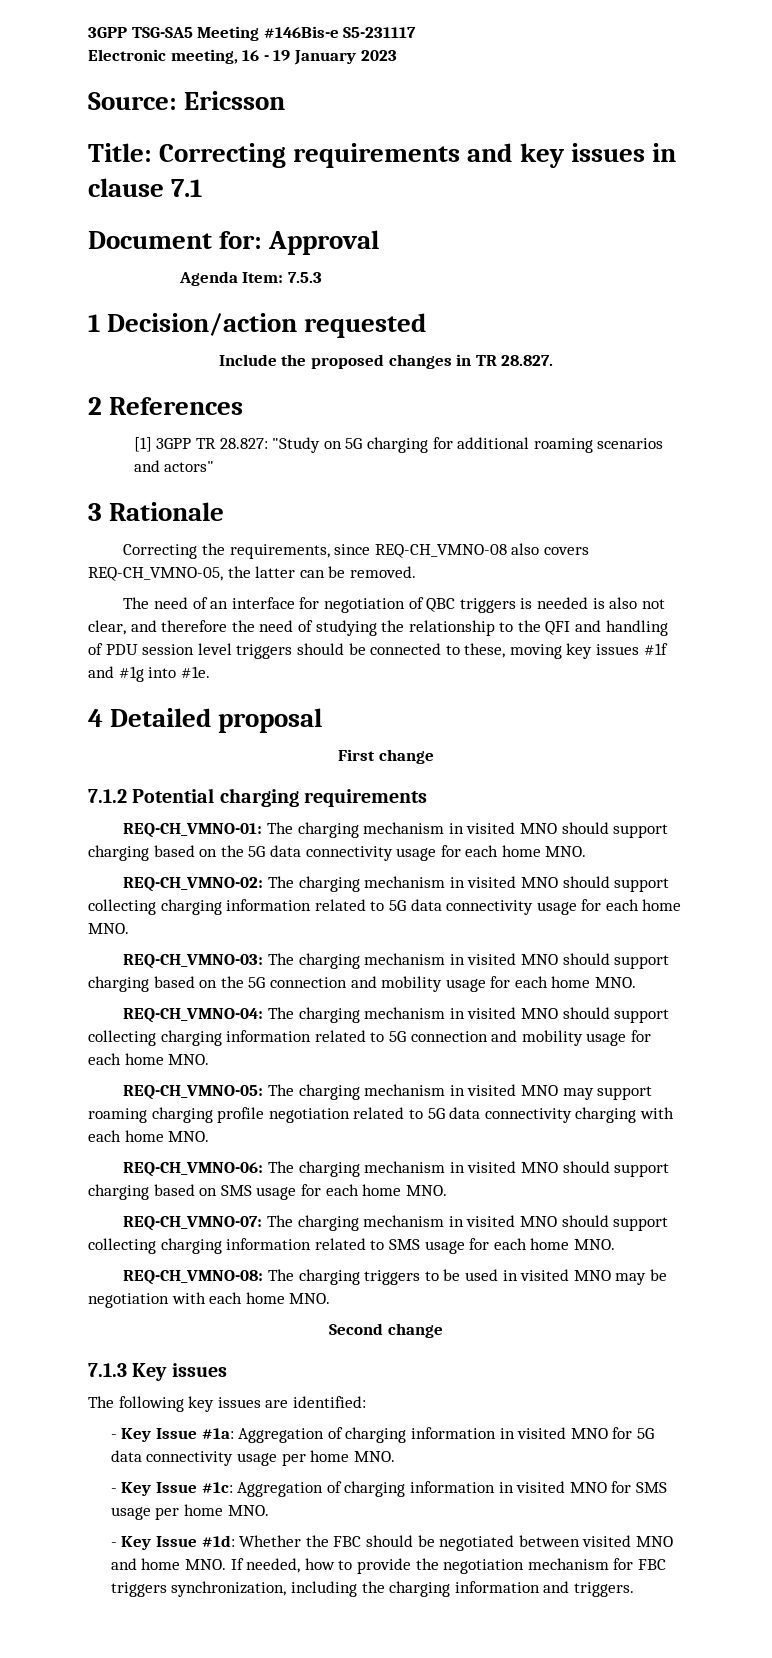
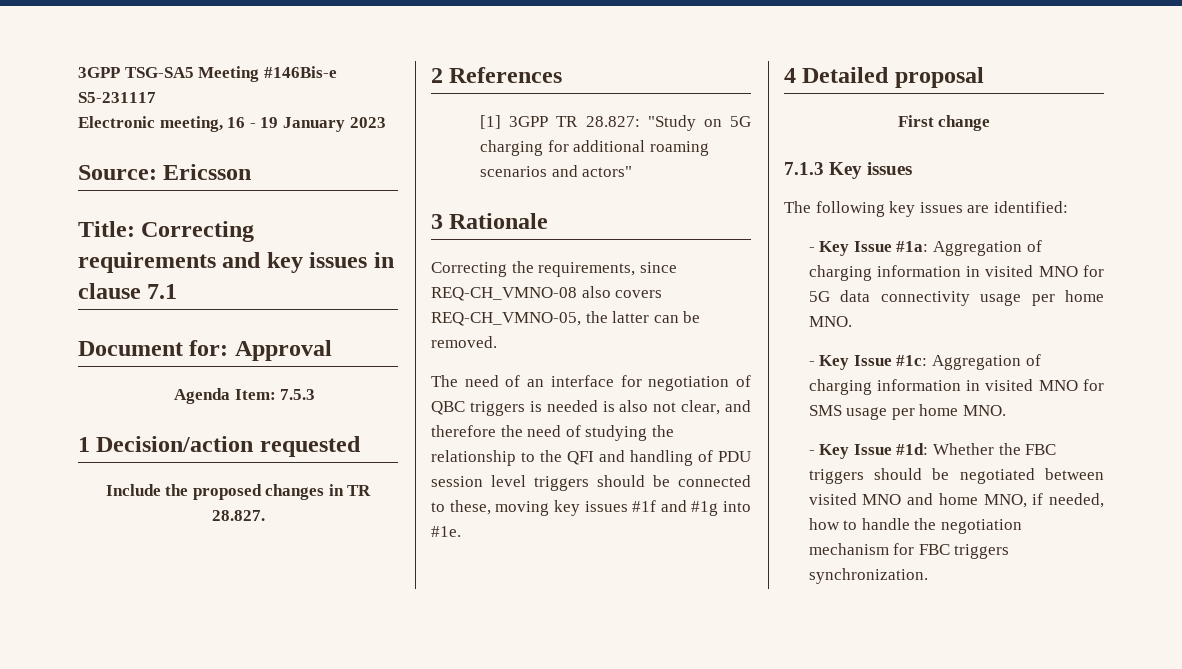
- 7.1.2 Potential charging requirements
- REQ-CH_VMNO-01: The charging mechanism in visited MNO should support charging based on the 5G data connectivity usage for each home MNO.
- REQ-CH_VMNO-02: The charging mechanism in visited MNO should support collecting charging information related to 5G data connectivity usage for each home MNO.
- REQ-CH_VMNO-03: The charging mechanism in visited MNO should support charging based on the 5G connection and mobility usage for each home MNO.
- REQ-CH_VMNO-04: The charging mechanism in visited MNO should support collecting charging information related to 5G connection and mobility usage for each home MNO.
- REQ-CH_VMNO-05: The charging mechanism in visited MNO may support roaming charging profile negotiation related to 5G data connectivity charging with each home MNO.
- REQ-CH_VMNO-06: The charging mechanism in visited MNO should support charging based on SMS usage for each home MNO.
- REQ-CH_VMNO-07: The charging mechanism in visited MNO should support collecting charging information related to SMS usage for each home MNO.
- REQ-CH_VMNO-08: The charging triggers to be used in visited MNO may be negotiation with each home MNO.
- Second change
- - Key Issue #1d: Whether the FBC should be negotiated between visited MNO and home MNO. If needed, how to provide the negotiation mechanism for FBC triggers synchronization, including the charging information and triggers.
+ - Key Issue #1d: Whether the FBC triggers should be negotiated between visited MNO and home MNO, if needed, how to handle the negotiation mechanism for FBC triggers synchronization.

